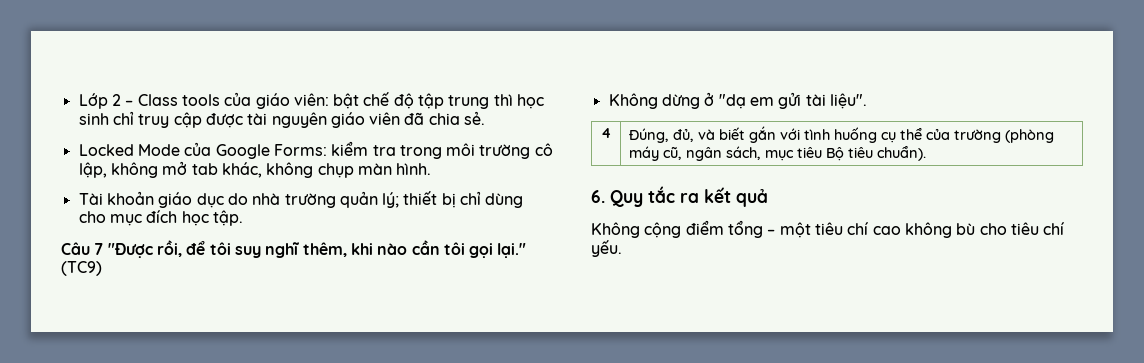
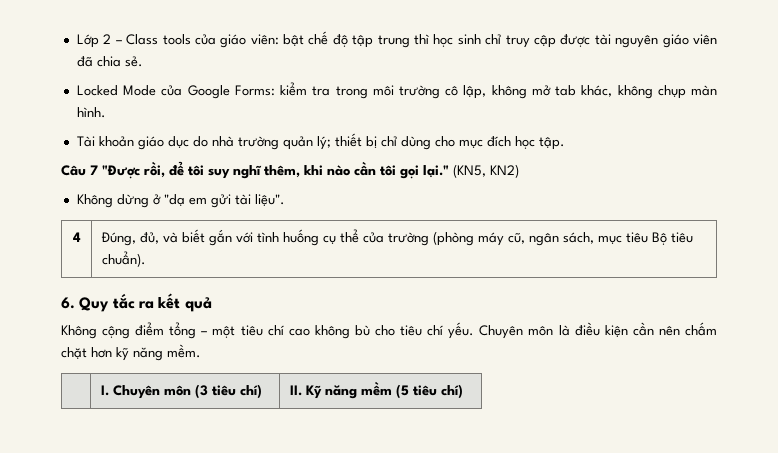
- (TC9)
+ (KN5, KN2)
+ Chuyên môn là điều kiện cần nên chấm chặt hơn kỹ năng mềm.
+ | I. Chuyên môn (3 tiêu chí) | II. Kỹ năng mềm (5 tiêu chí)

